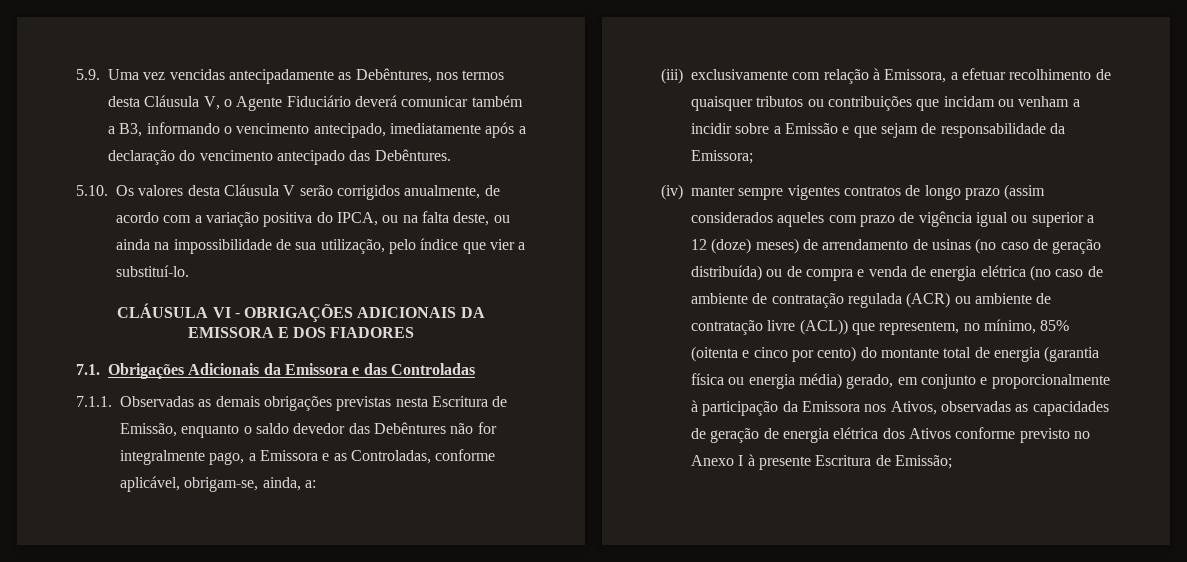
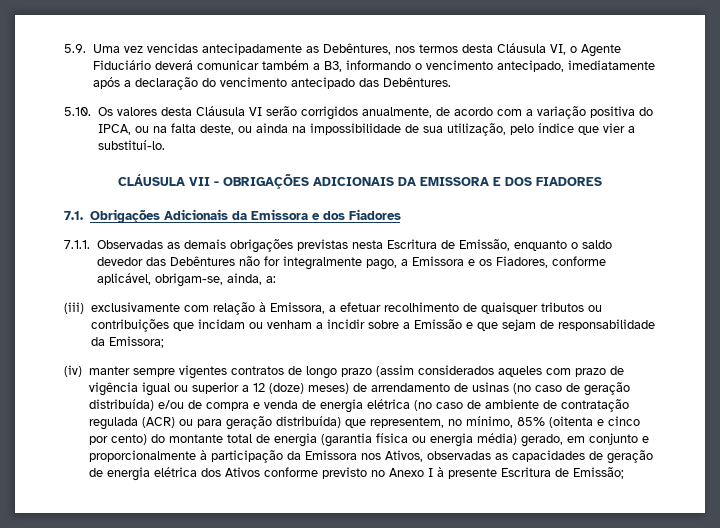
- 5.9. Uma vez vencidas antecipadamente as Debêntures, nos termos desta Cláusula V, o Agente Fiduciário deverá comunicar também a B3, informando o vencimento antecipado, imediatamente após a declaração do vencimento antecipado das Debêntures.
+ 5.9. Uma vez vencidas antecipadamente as Debêntures, nos termos desta Cláusula VI, o Agente Fiduciário deverá comunicar também a B3, informando o vencimento antecipado, imediatamente após a declaração do vencimento antecipado das Debêntures.
- 5.10. Os valores desta Cláusula V serão corrigidos anualmente, de acordo com a variação positiva do IPCA, ou na falta deste, ou ainda na impossibilidade de sua utilização, pelo índice que vier a substituí-lo.
+ 5.10. Os valores desta Cláusula VI serão corrigidos anualmente, de acordo com a variação positiva do IPCA, ou na falta deste, ou ainda na impossibilidade de sua utilização, pelo índice que vier a substituí-lo.
- CLÁUSULA VI - OBRIGAÇÕES ADICIONAIS DA EMISSORA E DOS FIADORES
+ CLÁUSULA VII - OBRIGAÇÕES ADICIONAIS DA EMISSORA E DOS FIADORES
- 7.1. Obrigações Adicionais da Emissora e das Controladas
+ 7.1. Obrigações Adicionais da Emissora e dos Fiadores
- 7.1.1. Observadas as demais obrigações previstas nesta Escritura de Emissão, enquanto o saldo devedor das Debêntures não for integralmente pago, a Emissora e as Controladas, conforme aplicável, obrigam-se, ainda, a:
+ 7.1.1. Observadas as demais obrigações previstas nesta Escritura de Emissão, enquanto o saldo devedor das Debêntures não for integralmente pago, a Emissora e os Fiadores, conforme aplicável, obrigam-se, ainda, a:
- (iv) manter sempre vigentes contratos de longo prazo (assim considerados aqueles com prazo de vigência igual ou superior a 12 (doze) meses) de arrendamento de usinas (no caso de geração distribuída) ou de compra e venda de energia elétrica (no caso de ambiente de contratação regulada (ACR) ou ambiente de contratação livre (ACL)) que representem, no mínimo, 85% (oitenta e cinco por cento) do montante total de energia (garantia física ou energia média) gerado, em conjunto e proporcionalmente à participação da Emissora nos Ativos, observadas as capacidades de geração de energia elétrica dos Ativos conforme previsto no Anexo I à presente Escritura de Emissão;
+ (iv) manter sempre vigentes contratos de longo prazo (assim considerados aqueles com prazo de vigência igual ou superior a 12 (doze) meses) de arrendamento de usinas (no caso de geração distribuída) e/ou de compra e venda de energia elétrica (no caso de ambiente de contratação regulada (ACR) ou para geração distribuída) que representem, no mínimo, 85% (oitenta e cinco por cento) do montante total de energia (garantia física ou energia média) gerado, em conjunto e proporcionalmente à participação da Emissora nos Ativos, observadas as capacidades de geração de energia elétrica dos Ativos conforme previsto no Anexo I à presente Escritura de Emissão;

